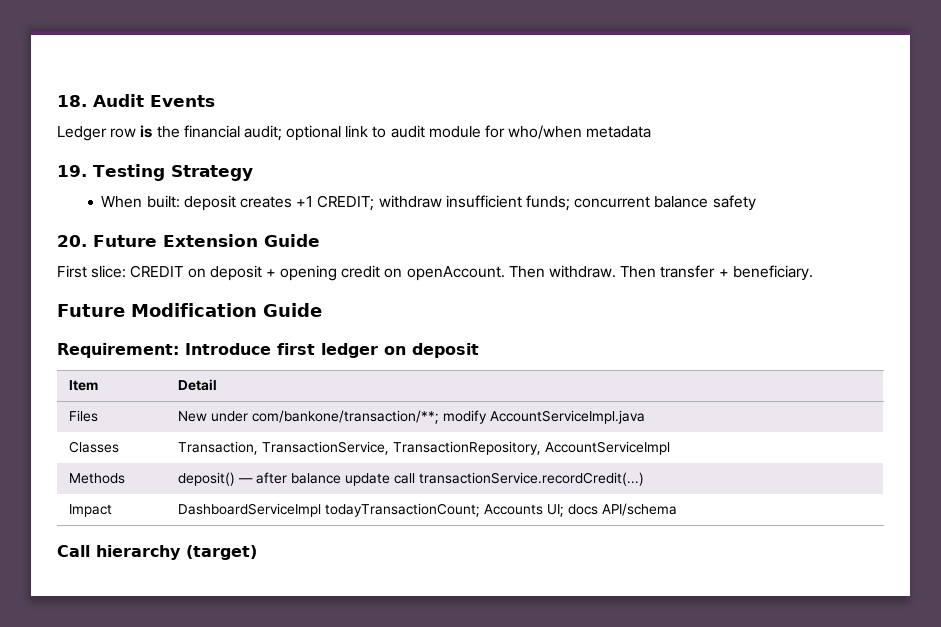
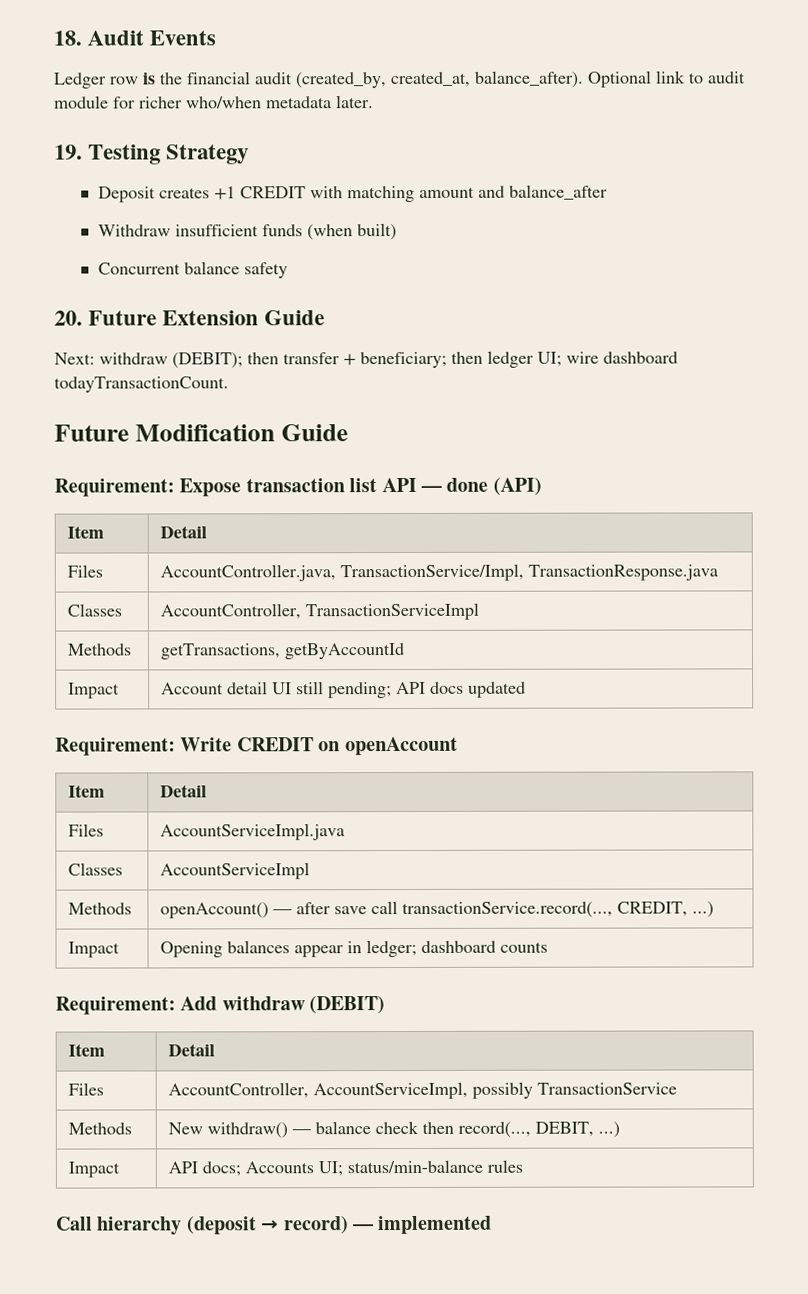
- Ledger row is the financial audit; optional link to audit module for who/when metadata
+ Ledger row is the financial audit (created_by, created_at, balance_after). Optional link to audit module for richer who/when metadata later.
- When built: deposit creates +1 CREDIT; withdraw insufficient funds; concurrent balance safety
+ Deposit creates +1 CREDIT with matching amount and balance_after
+ Withdraw insufficient funds (when built)
+ Concurrent balance safety
- First slice: CREDIT on deposit + opening credit on openAccount. Then withdraw. Then transfer + beneficiary.
+ Next: withdraw (DEBIT); then transfer + beneficiary; then ledger UI; wire dashboard todayTransactionCount.
  Future Modification Guide
- Requirement: Introduce first ledger on deposit
+ Requirement: Expose transaction list API — done (API)
  Item | Detail
- Files | New under com/bankone/transaction/**; modify AccountServiceImpl.java
+ Files | AccountController.java, TransactionService/Impl, TransactionResponse.java
+ Classes | AccountController, TransactionServiceImpl
+ Methods | getTransactions, getByAccountId
+ Impact | Account detail UI still pending; API docs updated
+ Requirement: Write CREDIT on openAccount
+ Item | Detail
+ Files | AccountServiceImpl.java
- Classes | Transaction, TransactionService, TransactionRepository, AccountServiceImpl
+ Classes | AccountServiceImpl
- Methods | deposit() — after balance update call transactionService.recordCredit(...)
- Impact | DashboardServiceImpl todayTransactionCount; Accounts UI; docs API/schema
- Call hierarchy (target)
+ Methods | openAccount() — after save call transactionService.record(..., CREDIT, ...)
+ Impact | Opening balances appear in ledger; dashboard counts
+ Requirement: Add withdraw (DEBIT)
+ Item | Detail
+ Files | AccountController, AccountServiceImpl, possibly TransactionService
+ Methods | New withdraw() — balance check then record(..., DEBIT, ...)
+ Impact | API docs; Accounts UI; status/min-balance rules
+ Call hierarchy (deposit → record) — implemented

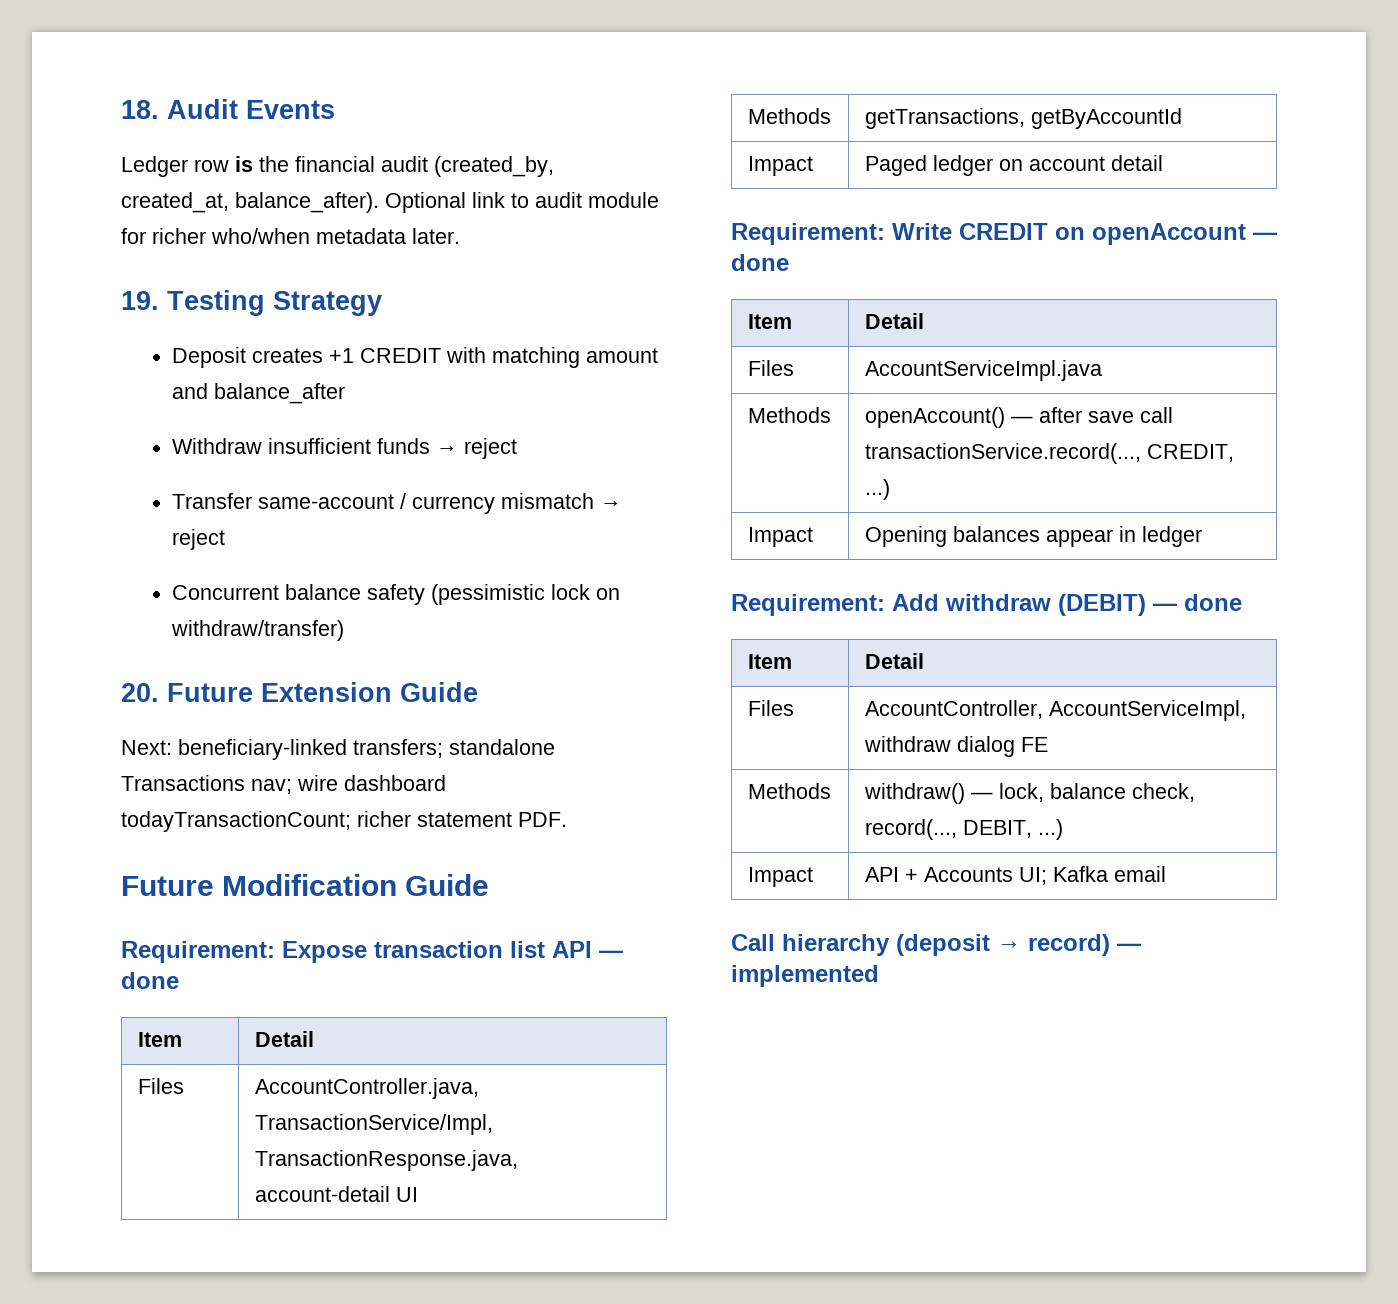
- Withdraw insufficient funds (when built)
+ Withdraw insufficient funds → reject
+ Transfer same-account / currency mismatch → reject
- Concurrent balance safety
+ Concurrent balance safety (pessimistic lock on withdraw/transfer)
- Next: withdraw (DEBIT); then transfer + beneficiary; then ledger UI; wire dashboard todayTransactionCount.
+ Next: beneficiary-linked transfers; standalone Transactions nav; wire dashboard todayTransactionCount; richer statement PDF.
- Requirement: Expose transaction list API — done (API)
+ Requirement: Expose transaction list API — done
- Files | AccountController.java, TransactionService/Impl, TransactionResponse.java
- Classes | AccountController, TransactionServiceImpl
+ Files | AccountController.java, TransactionService/Impl, TransactionResponse.java, account-detail UI
- Impact | Account detail UI still pending; API docs updated
+ Impact | Paged ledger on account detail
- Requirement: Write CREDIT on openAccount
+ Requirement: Write CREDIT on openAccount — done
- Classes | AccountServiceImpl
- Impact | Opening balances appear in ledger; dashboard counts
+ Impact | Opening balances appear in ledger
- Requirement: Add withdraw (DEBIT)
+ Requirement: Add withdraw (DEBIT) — done
- Files | AccountController, AccountServiceImpl, possibly TransactionService
- Methods | New withdraw() — balance check then record(..., DEBIT, ...)
+ Files | AccountController, AccountServiceImpl, withdraw dialog FE
+ Methods | withdraw() — lock, balance check, record(..., DEBIT, ...)
- Impact | API docs; Accounts UI; status/min-balance rules
+ Impact | API + Accounts UI; Kafka email

